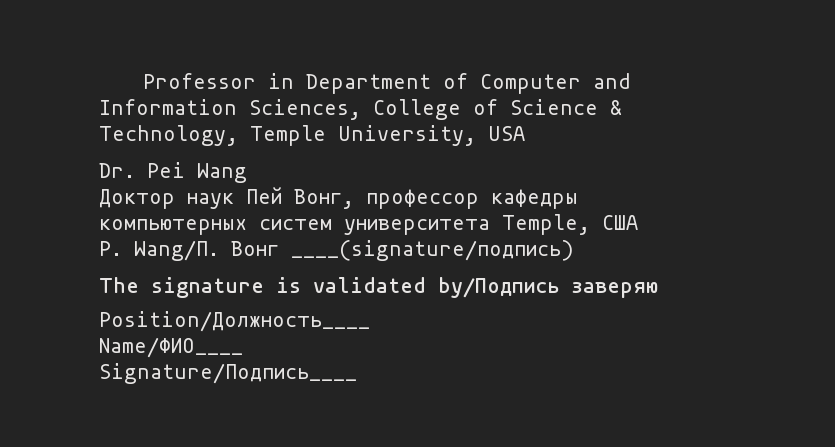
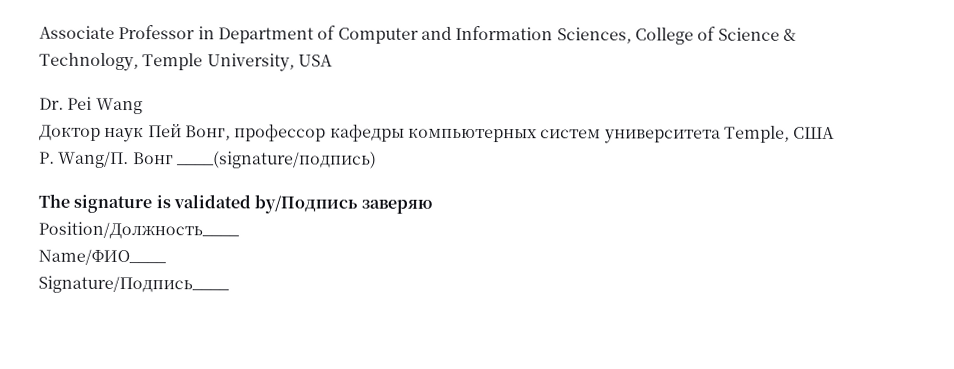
- Professor in Department of Computer and Information Sciences, College of Science & Technology, Temple University, USA
+ Associate Professor in Department of Computer and Information Sciences, College of Science & Technology, Temple University, USA

